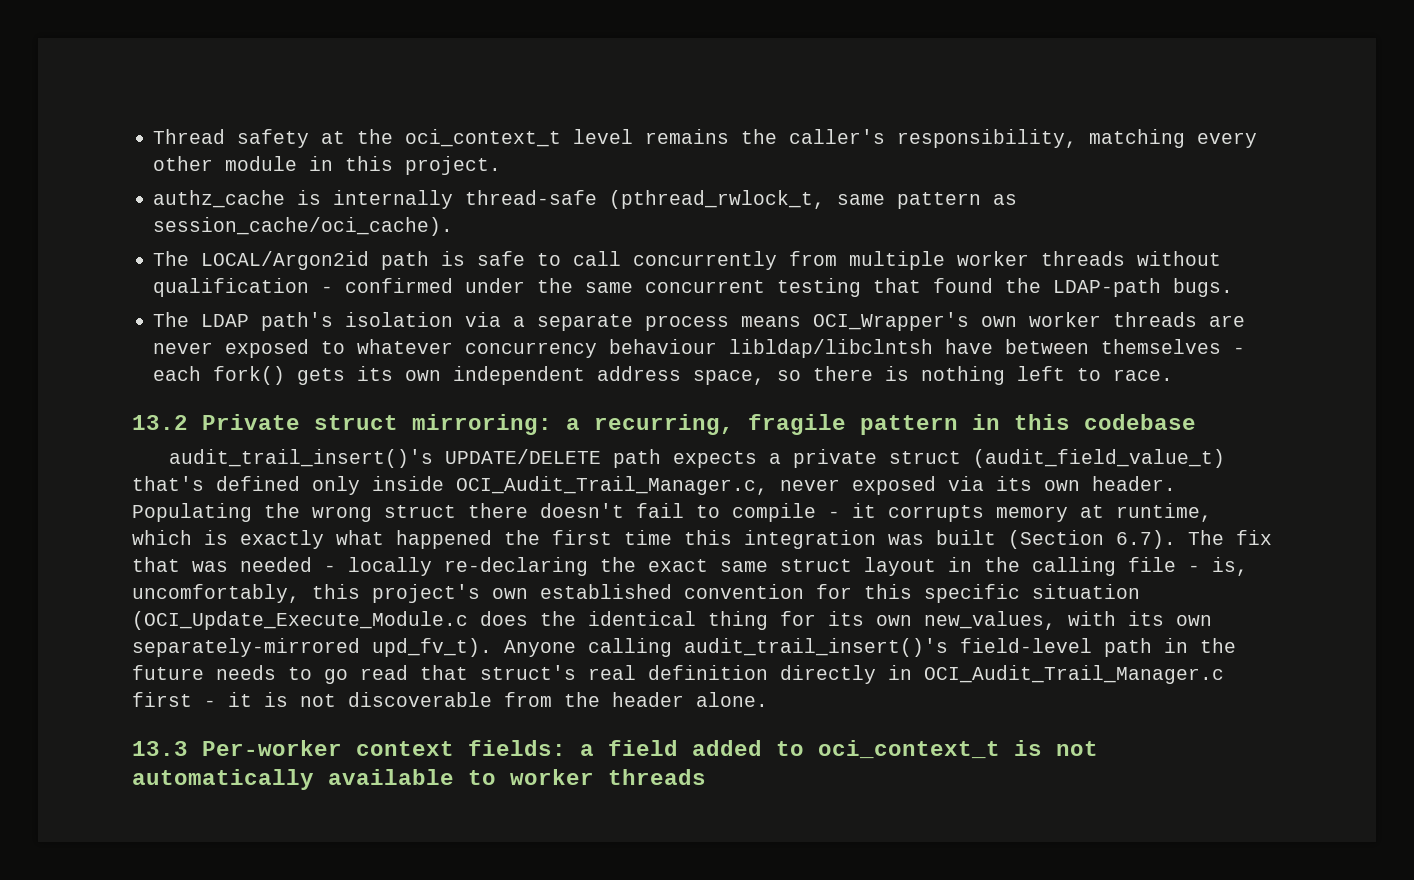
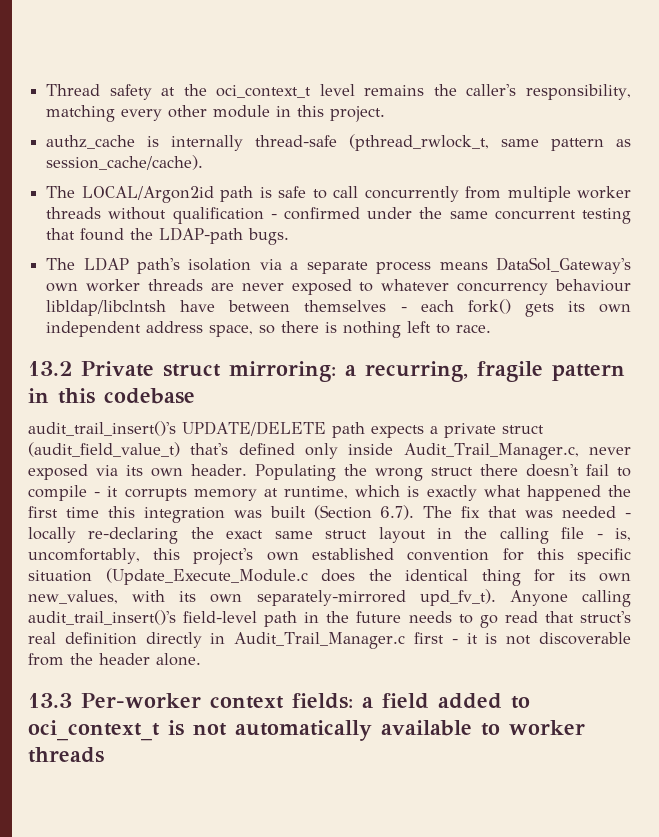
- authz_cache is internally thread-safe (pthread_rwlock_t, same pattern as session_cache/oci_cache).
+ authz_cache is internally thread-safe (pthread_rwlock_t, same pattern as session_cache/cache).
- The LDAP path's isolation via a separate process means OCI_Wrapper's own worker threads are never exposed to whatever concurrency behaviour libldap/libclntsh have between themselves - each fork() gets its own independent address space, so there is nothing left to race.
+ The LDAP path's isolation via a separate process means DataSol_Gateway's own worker threads are never exposed to whatever concurrency behaviour libldap/libclntsh have between themselves - each fork() gets its own independent address space, so there is nothing left to race.
- audit_trail_insert()'s UPDATE/DELETE path expects a private struct (audit_field_value_t) that's defined only inside OCI_Audit_Trail_Manager.c, never exposed via its own header.
+ audit_trail_insert()'s UPDATE/DELETE path expects a private struct (audit_field_value_t) that's defined only inside Audit_Trail_Manager.c, never exposed via its own header.
- Populating the wrong struct there doesn't fail to compile - it corrupts memory at runtime, which is exactly what happened the first time this integration was built (Section 6.7). The fix that was needed - locally re-declaring the exact same struct layout in the calling file - is, uncomfortably, this project's own established convention for this specific situation (OCI_Update_Execute_Module.c does the identical thing for its own new_values, with its own separately-mirrored upd_fv_t).
+ Populating the wrong struct there doesn't fail to compile - it corrupts memory at runtime, which is exactly what happened the first time this integration was built (Section 6.7). The fix that was needed - locally re-declaring the exact same struct layout in the calling file - is, uncomfortably, this project's own established convention for this specific situation (Update_Execute_Module.c does the identical thing for its own new_values, with its own separately-mirrored upd_fv_t).
- Anyone calling audit_trail_insert()'s field-level path in the future needs to go read that struct's real definition directly in OCI_Audit_Trail_Manager.c first - it is not discoverable from the header alone.
+ Anyone calling audit_trail_insert()'s field-level path in the future needs to go read that struct's real definition directly in Audit_Trail_Manager.c first - it is not discoverable from the header alone.

